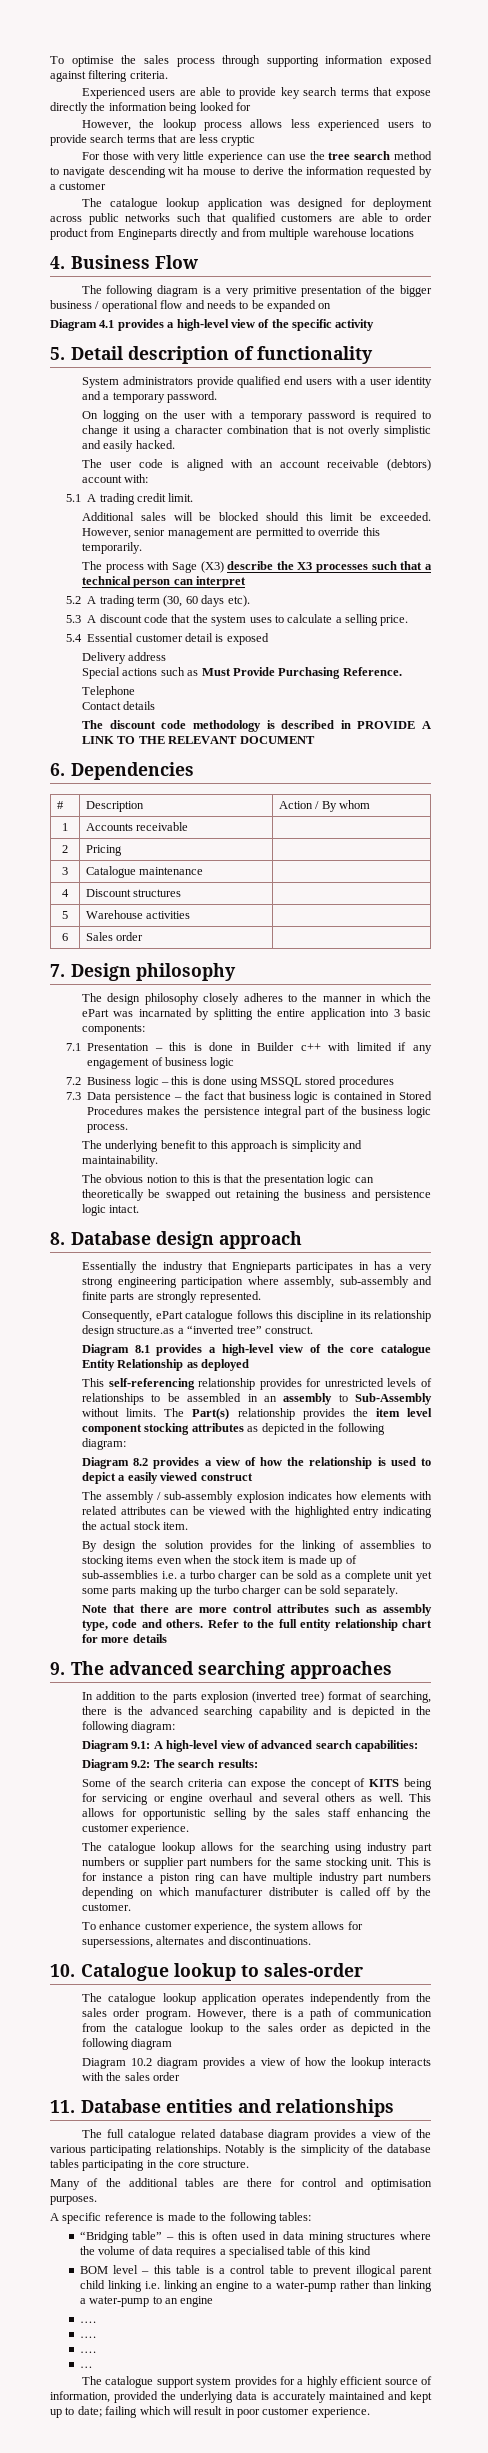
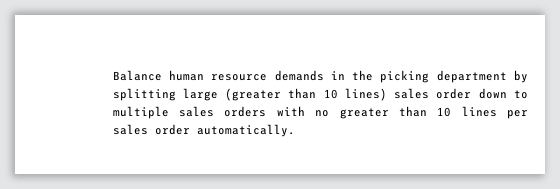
- To optimise the sales process through supporting information exposed against filtering criteria.
- Experienced users are able to provide key search terms that expose directly the information being looked for
- However, the lookup process allows less experienced users to provide search terms that are less cryptic
- For those with very little experience can use the tree search method to navigate descending wit ha mouse to derive the information requested by a customer
- The catalogue lookup application was designed for deployment across public networks such that qualified customers are able to order product from Engineparts directly and from multiple warehouse locations
- 4. Business Flow
- The following diagram is a very primitive presentation of the bigger business / operational flow and needs to be expanded on
- Diagram 4.1 provides a high-level view of the specific activity
- 5. Detail description of functionality
- System administrators provide qualified end users with a user identity and a temporary password.
- On logging on the user with a temporary password is required to change it using a character combination that is not overly simplistic and easily hacked.
- The user code is aligned with an account receivable (debtors) account with:
- 5.1 A trading credit limit.
- Additional sales will be blocked should this limit be exceeded. However, senior management are permitted to override this temporarily.
- The process with Sage (X3) describe the X3 processes such that a technical person can interpret
- 5.2 A trading term (30, 60 days etc).
- 5.3 A discount code that the system uses to calculate a selling price.
- 5.4 Essential customer detail is exposed
- Delivery address
- Special actions such as Must Provide Purchasing Reference.
- Telephone
- Contact details
- The discount code methodology is described in PROVIDE A LINK TO THE RELEVANT DOCUMENT
- 6. Dependencies
- # | Description | Action / By whom
- 1 | Accounts receivable |
- 2 | Pricing |
- 3 | Catalogue maintenance |
- 4 | Discount structures |
- 5 | Warehouse activities |
- 6 | Sales order |
- 7. Design philosophy
- The design philosophy closely adheres to the manner in which the ePart was incarnated by splitting the entire application into 3 basic components:
- 7.1 Presentation – this is done in Builder c++ with limited if any engagement of business logic
- 7.2 Business logic – this is done using MSSQL stored procedures
- 7.3 Data persistence – the fact that business logic is contained in Stored Procedures makes the persistence integral part of the business logic process.
- The underlying benefit to this approach is simplicity and maintainability.
- The obvious notion to this is that the presentation logic can theoretically be swapped out retaining the business and persistence logic intact.
- 8. Database design approach
- Essentially the industry that Engnieparts participates in has a very strong engineering participation where assembly, sub-assembly and finite parts are strongly represented.
- Consequently, ePart catalogue follows this discipline in its relationship design structure.as a “inverted tree” construct.
- Diagram 8.1 provides a high-level view of the core catalogue Entity Relationship as deployed
- This self-referencing relationship provides for unrestricted levels of relationships to be assembled in an assembly to Sub-Assembly without limits. The Part(s) relationship provides the item level component stocking attributes as depicted in the following diagram:
- Diagram 8.2 provides a view of how the relationship is used to depict a easily viewed construct
- The assembly / sub-assembly explosion indicates how elements with related attributes can be viewed with the highlighted entry indicating the actual stock item.
- By design the solution provides for the linking of assemblies to stocking items even when the stock item is made up of sub-assemblies i.e. a turbo charger can be sold as a complete unit yet some parts making up the turbo charger can be sold separately.
- Note that there are more control attributes such as assembly type, code and others. Refer to the full entity relationship chart for more details
- 9. The advanced searching approaches
- In addition to the parts explosion (inverted tree) format of searching, there is the advanced searching capability and is depicted in the following diagram:
- Diagram 9.1: A high-level view of advanced search capabilities:
- Diagram 9.2: The search results:
- Some of the search criteria can expose the concept of KITS being for servicing or engine overhaul and several others as well. This allows for opportunistic selling by the sales staff enhancing the customer experience.
- The catalogue lookup allows for the searching using industry part numbers or supplier part numbers for the same stocking unit. This is for instance a piston ring can have multiple industry part numbers depending on which manufacturer distributer is called off by the customer.
- To enhance customer experience, the system allows for supersessions, alternates and discontinuations.
- 10. Catalogue lookup to sales-order
- The catalogue lookup application operates independently from the sales order program. However, there is a path of communication from the catalogue lookup to the sales order as depicted in the following diagram
- Diagram 10.2 diagram provides a view of how the lookup interacts with the sales order
- 11. Database entities and relationships
- The full catalogue related database diagram provides a view of the various participating relationships. Notably is the simplicity of the database tables participating in the core structure.
- Many of the additional tables are there for control and optimisation purposes.
- A specific reference is made to the following tables:
- “Bridging table” – this is often used in data mining structures where the volume of data requires a specialised table of this kind
- BOM level – this table is a control table to prevent illogical parent child linking i.e. linking an engine to a water-pump rather than linking a water-pump to an engine
- ….
- ….
- ….
- …
- The catalogue support system provides for a highly efficient source of information, provided the underlying data is accurately maintained and kept up to date; failing which will result in poor customer experience.
+ Balance human resource demands in the picking department by splitting large (greater than 10 lines) sales order down to multiple sales orders with no greater than 10 lines per sales order automatically.

